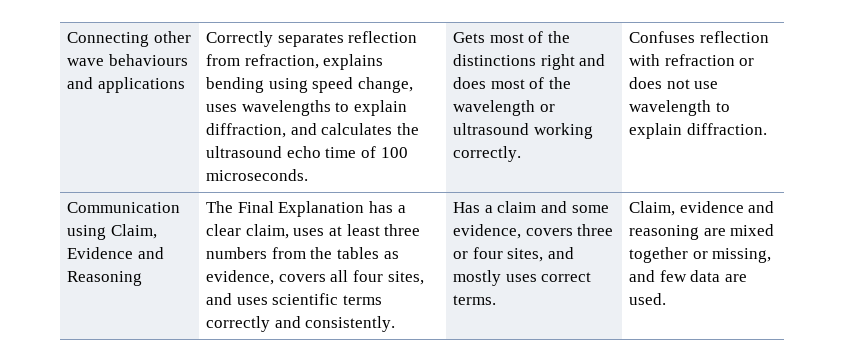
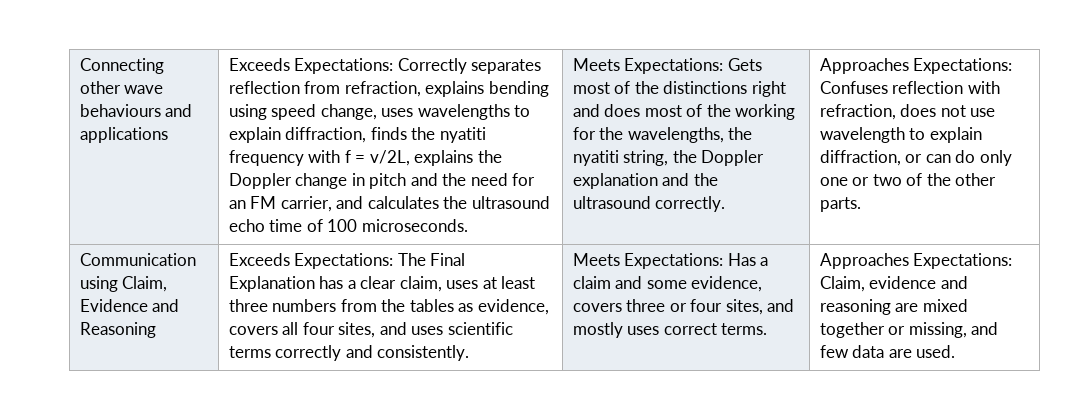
- Correctly separates reflection from refraction, explains bending using speed change, uses wavelengths to explain diffraction, and calculates the ultrasound echo time of 100 microseconds.
+ Exceeds Expectations: Correctly separates reflection from refraction, explains bending using speed change, uses wavelengths to explain diffraction, finds the nyatiti frequency with f = v/2L, explains the Doppler change in pitch and the need for an FM carrier, and calculates the ultrasound echo time of 100 microseconds.
- Gets most of the distinctions right and does most of the wavelength or ultrasound working correctly.
+ Meets Expectations: Gets most of the distinctions right and does most of the working for the wavelengths, the nyatiti string, the Doppler explanation and the ultrasound correctly.
- Confuses reflection with refraction or does not use wavelength to explain diffraction.
+ Approaches Expectations: Confuses reflection with refraction, does not use wavelength to explain diffraction, or can do only one or two of the other parts.
- The Final Explanation has a clear claim, uses at least three numbers from the tables as evidence, covers all four sites, and uses scientific terms correctly and consistently.
+ Exceeds Expectations: The Final Explanation has a clear claim, uses at least three numbers from the tables as evidence, covers all four sites, and uses scientific terms correctly and consistently.
- Has a claim and some evidence, covers three or four sites, and mostly uses correct terms.
+ Meets Expectations: Has a claim and some evidence, covers three or four sites, and mostly uses correct terms.
- Claim, evidence and reasoning are mixed together or missing, and few data are used.
+ Approaches Expectations: Claim, evidence and reasoning are mixed together or missing, and few data are used.

